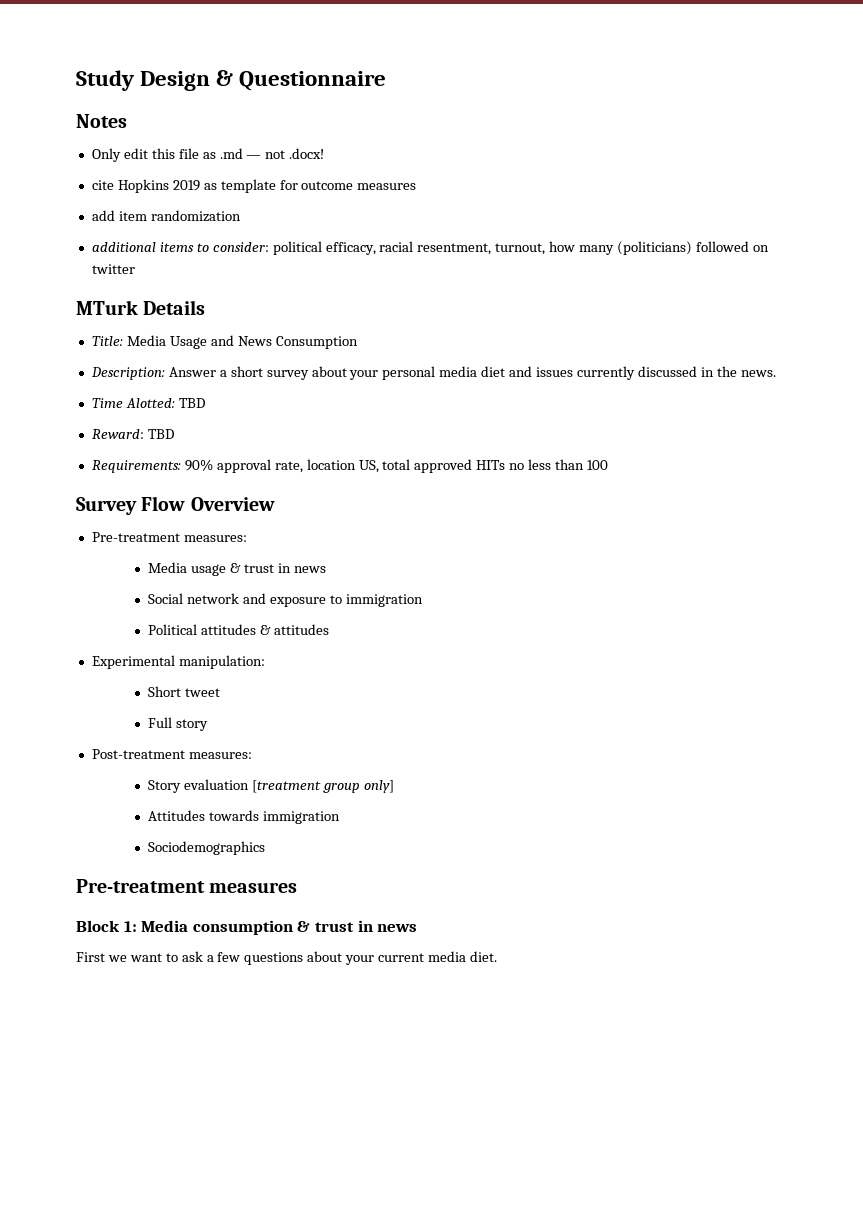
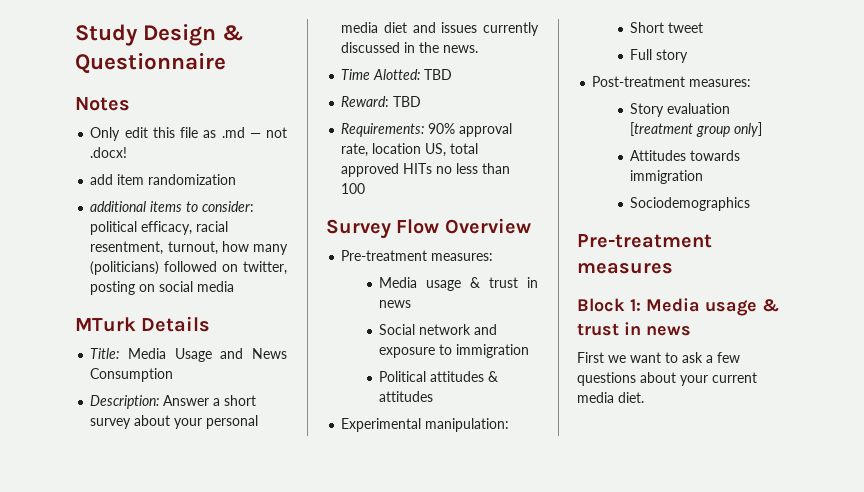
- cite Hopkins 2019 as template for outcome measures
- additional items to consider: political efficacy, racial resentment, turnout, how many (politicians) followed on twitter
+ additional items to consider: political efficacy, racial resentment, turnout, how many (politicians) followed on twitter, posting on social media
- Block 1: Media consumption & trust in news
+ Block 1: Media usage & trust in news

